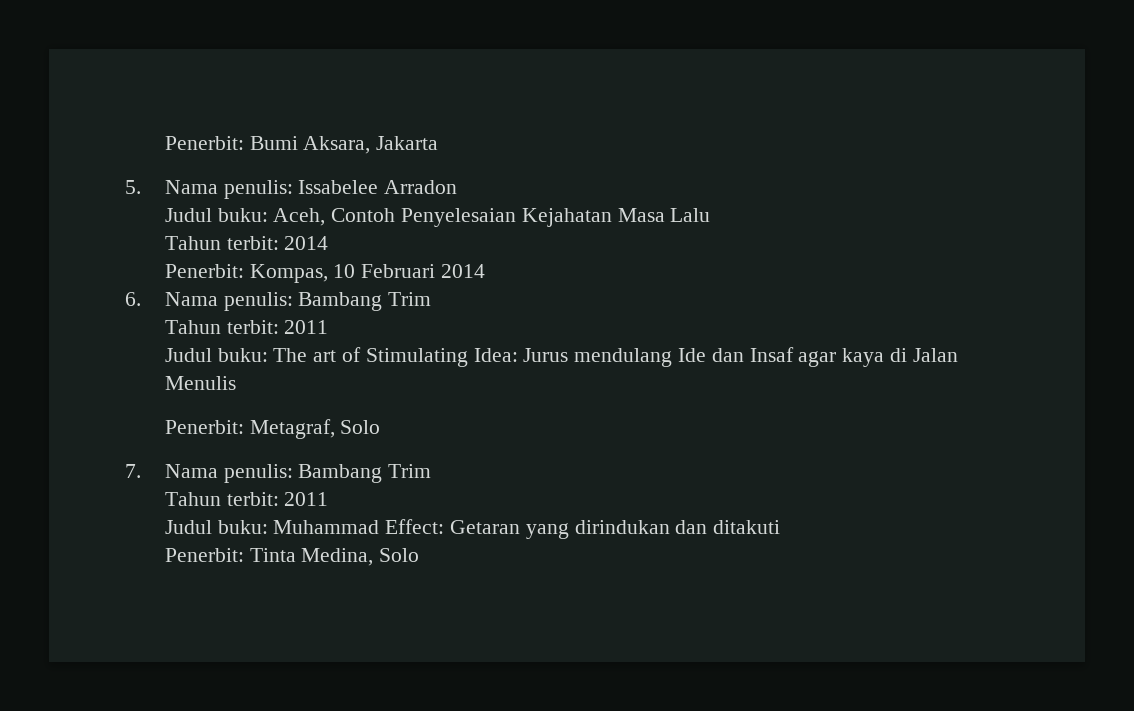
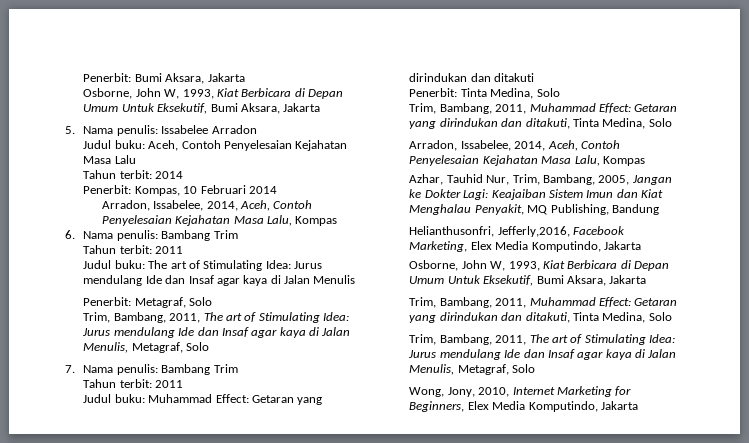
  Penerbit: Bumi Aksara, Jakarta
+ Osborne, John W, 1993, Kiat Berbicara di Depan Umum Untuk Eksekutif, Bumi Aksara, Jakarta
  Penerbit: Kompas, 10 Februari 2014
+ Arradon, Issabelee, 2014, Aceh, Contoh Penyelesaian Kejahatan Masa Lalu, Kompas
  Penerbit: Metagraf, Solo
+ Trim, Bambang, 2011, The art of Stimulating Idea: Jurus mendulang Ide dan Insaf agar kaya di Jalan Menulis, Metagraf, Solo
  Penerbit: Tinta Medina, Solo
+ Trim, Bambang, 2011, Muhammad Effect: Getaran yang dirindukan dan ditakuti, Tinta Medina, Solo
+ Arradon, Issabelee, 2014, Aceh, Contoh Penyelesaian Kejahatan Masa Lalu, Kompas
+ Azhar, Tauhid Nur, Trim, Bambang, 2005, Jangan ke Dokter Lagi: Keajaiban Sistem Imun dan Kiat Menghalau Penyakit, MQ Publishing, Bandung
+ Helianthusonfri, Jefferly,2016, Facebook Marketing, Elex Media Komputindo, Jakarta
+ Osborne, John W, 1993, Kiat Berbicara di Depan Umum Untuk Eksekutif, Bumi Aksara, Jakarta
+ Trim, Bambang, 2011, Muhammad Effect: Getaran yang dirindukan dan ditakuti, Tinta Medina, Solo
+ Trim, Bambang, 2011, The art of Stimulating Idea: Jurus mendulang Ide dan Insaf agar kaya di Jalan Menulis, Metagraf, Solo
+ Wong, Jony, 2010, Internet Marketing for Beginners, Elex Media Komputindo, Jakarta

